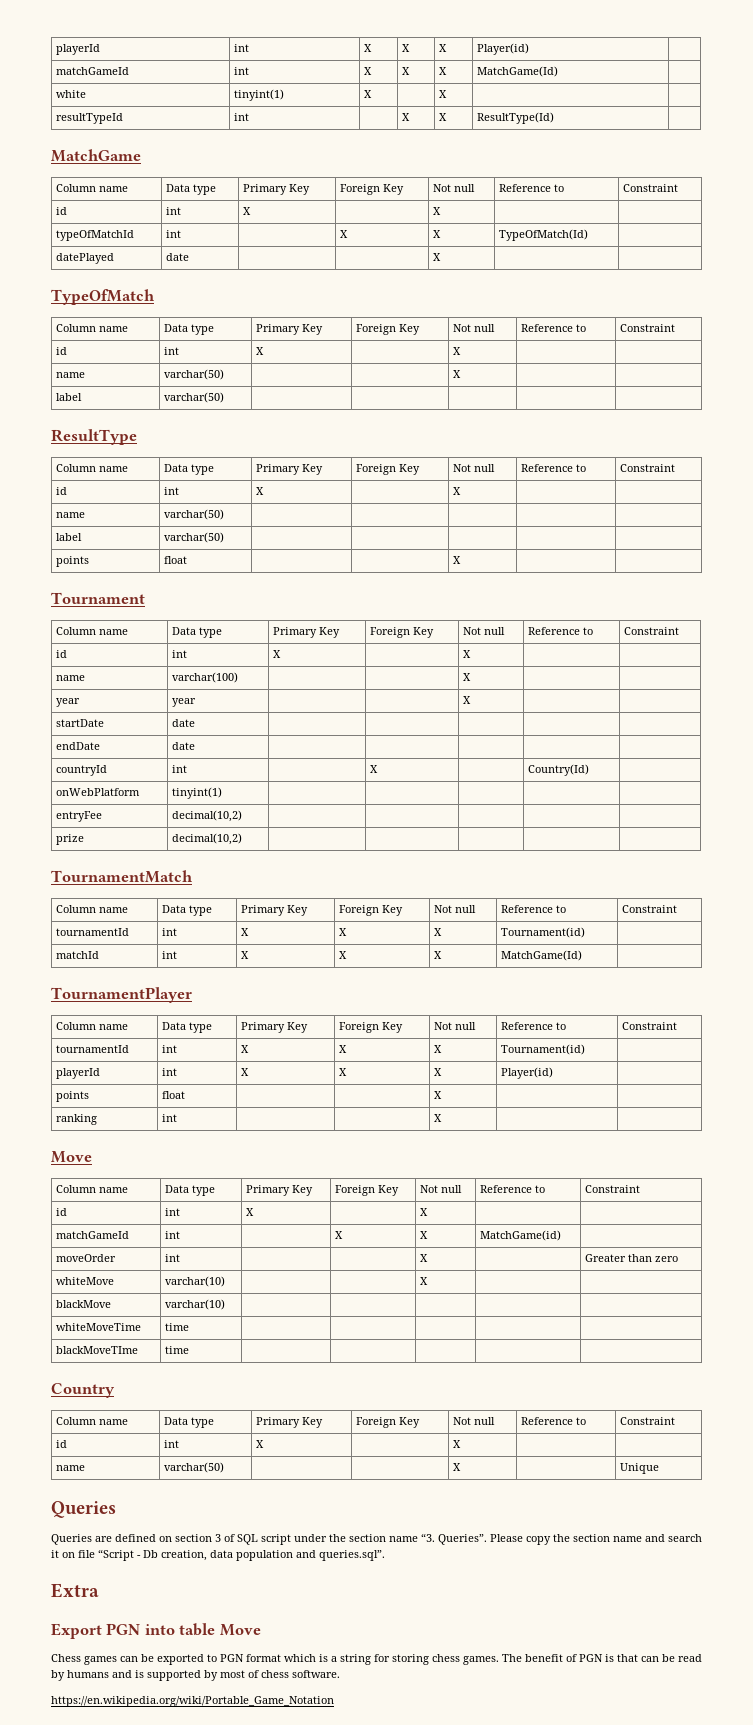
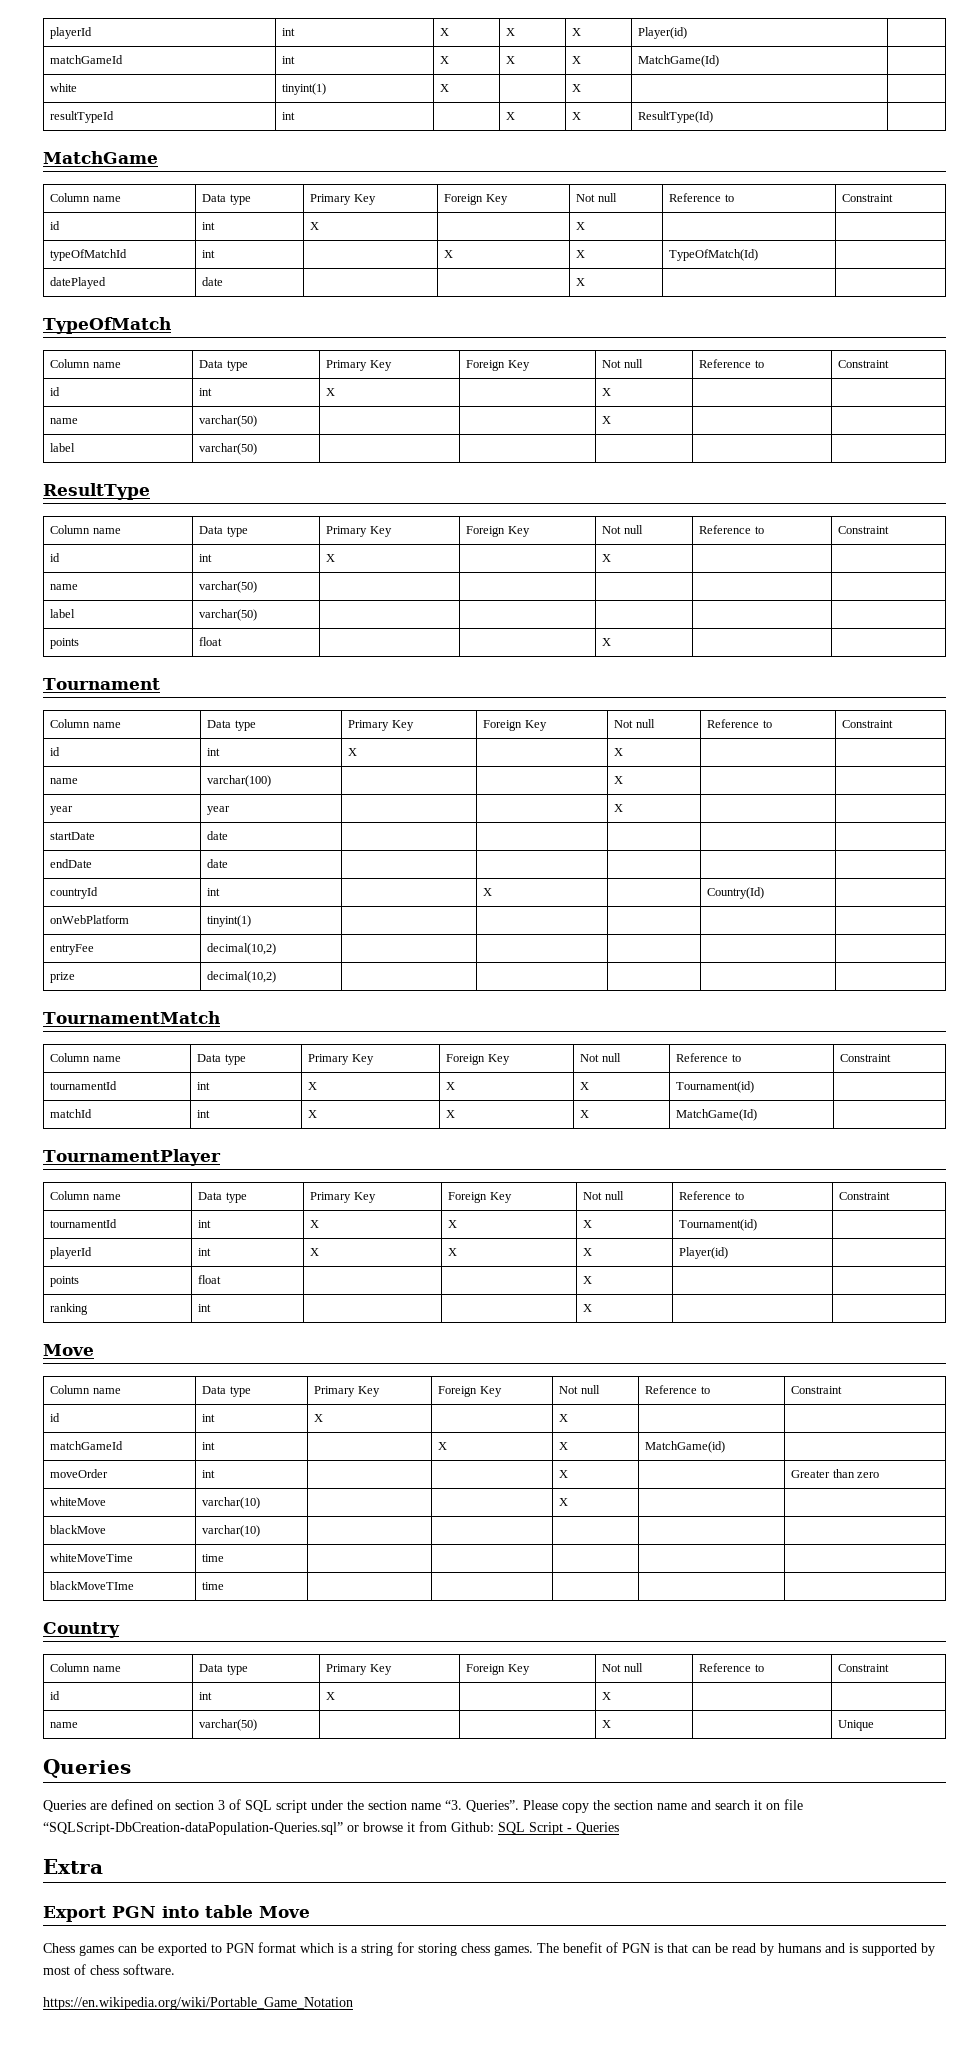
- Please copy the section name and search it on file “Script - Db creation, data population and queries.sql”.
+ Please copy the section name and search it on file “SQLScript-DbCreation-dataPopulation-Queries.sql” or browse it from Github: SQL Script - Queries

